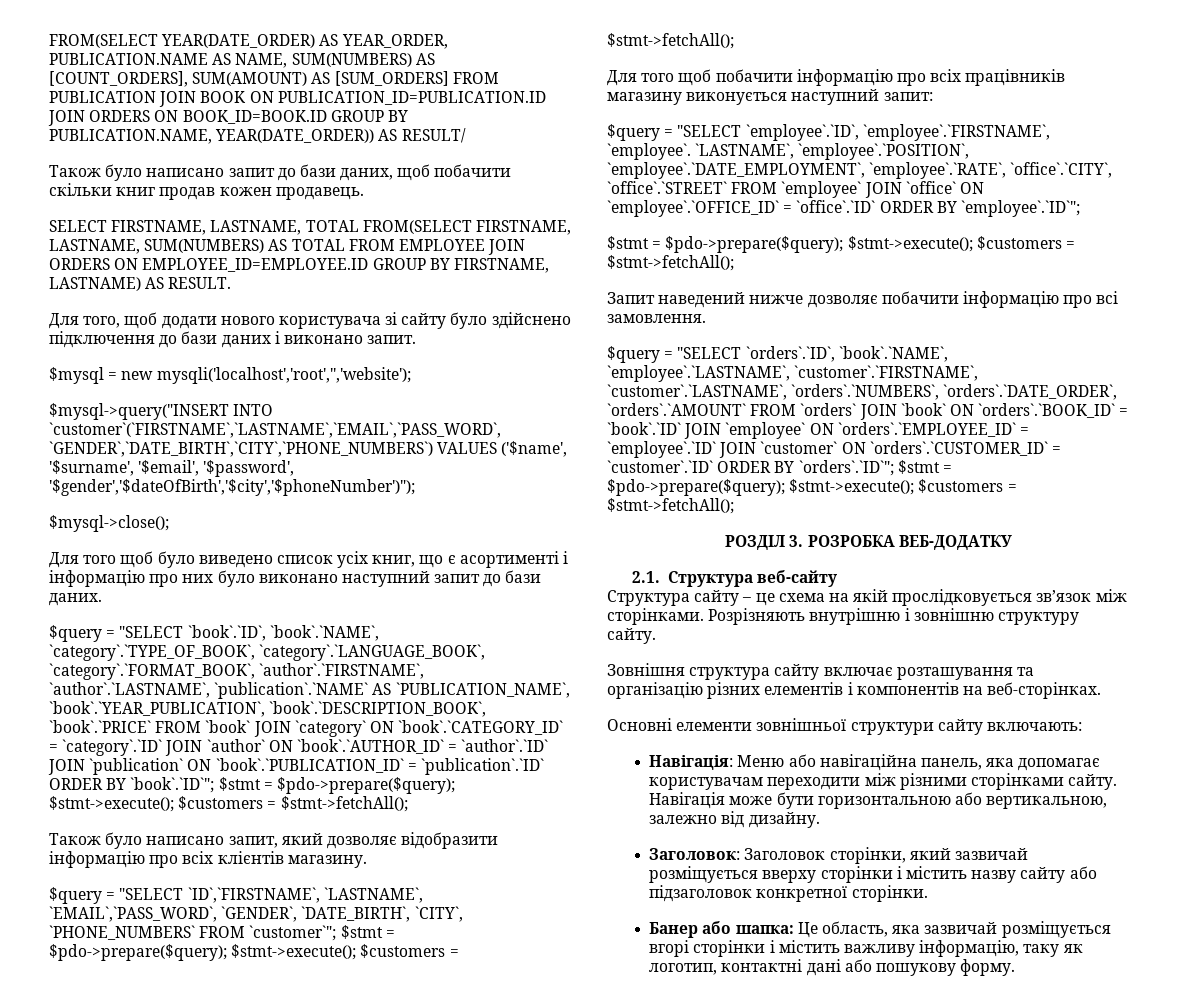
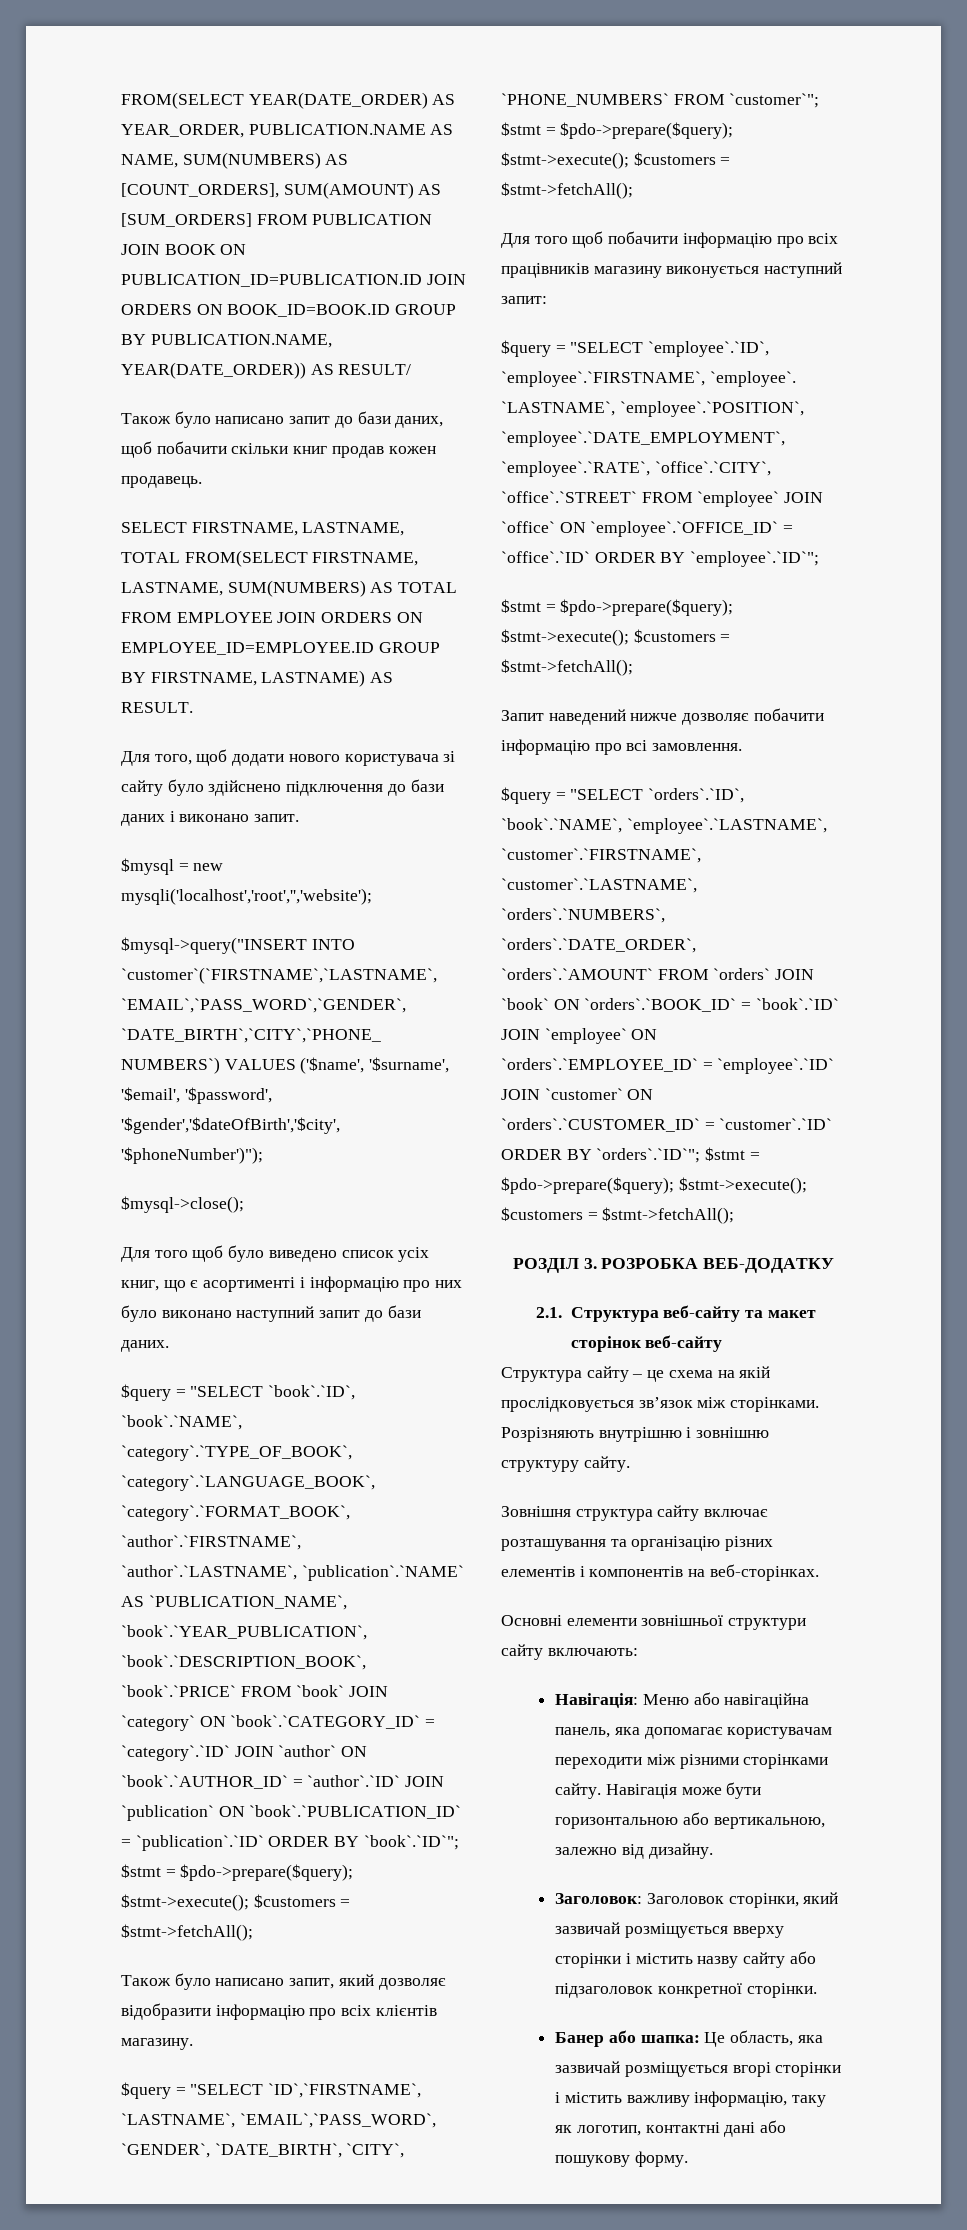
- 2.1. Структура веб-сайту
+ 2.1. Структура веб-сайту та макет сторінок веб-сайту

